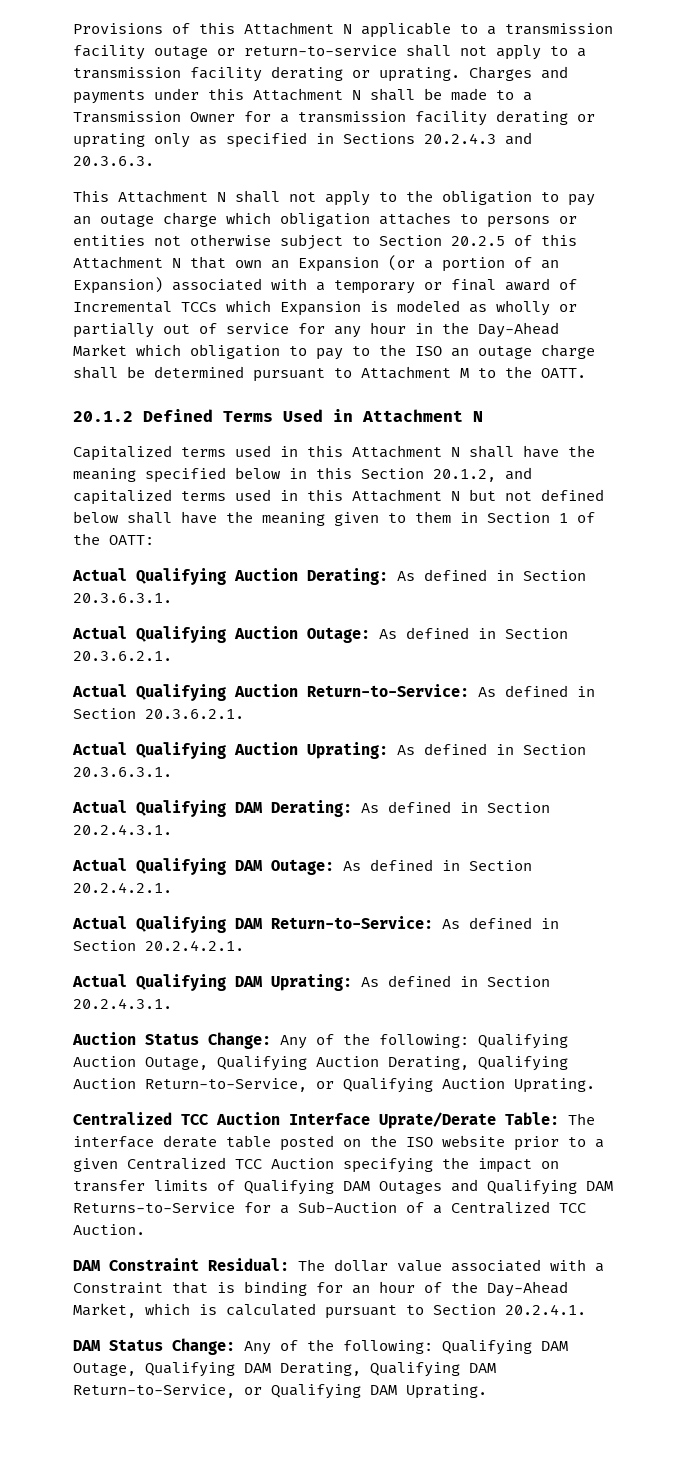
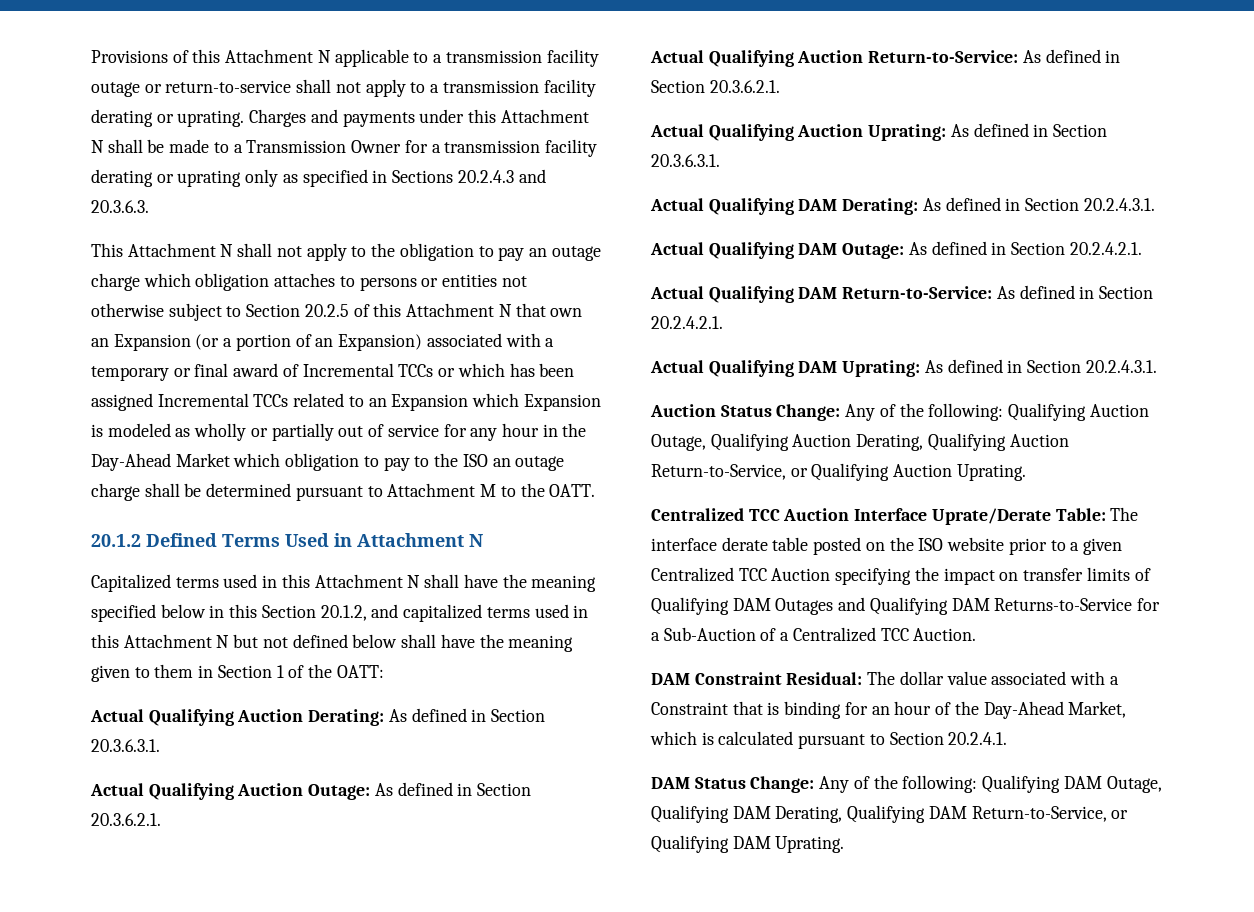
- This Attachment N shall not apply to the obligation to pay an outage charge which obligation attaches to persons or entities not otherwise subject to Section 20.2.5 of this Attachment N that own an Expansion (or a portion of an Expansion) associated with a temporary or final award of Incremental TCCs which Expansion is modeled as wholly or partially out of service for any hour in the Day-Ahead Market which obligation to pay to the ISO an outage charge shall be determined pursuant to Attachment M to the OATT.
+ This Attachment N shall not apply to the obligation to pay an outage charge which obligation attaches to persons or entities not otherwise subject to Section 20.2.5 of this Attachment N that own an Expansion (or a portion of an Expansion) associated with a temporary or final award of Incremental TCCs or which has been assigned Incremental TCCs related to an Expansion which Expansion is modeled as wholly or partially out of service for any hour in the Day-Ahead Market which obligation to pay to the ISO an outage charge shall be determined pursuant to Attachment M to the OATT.

